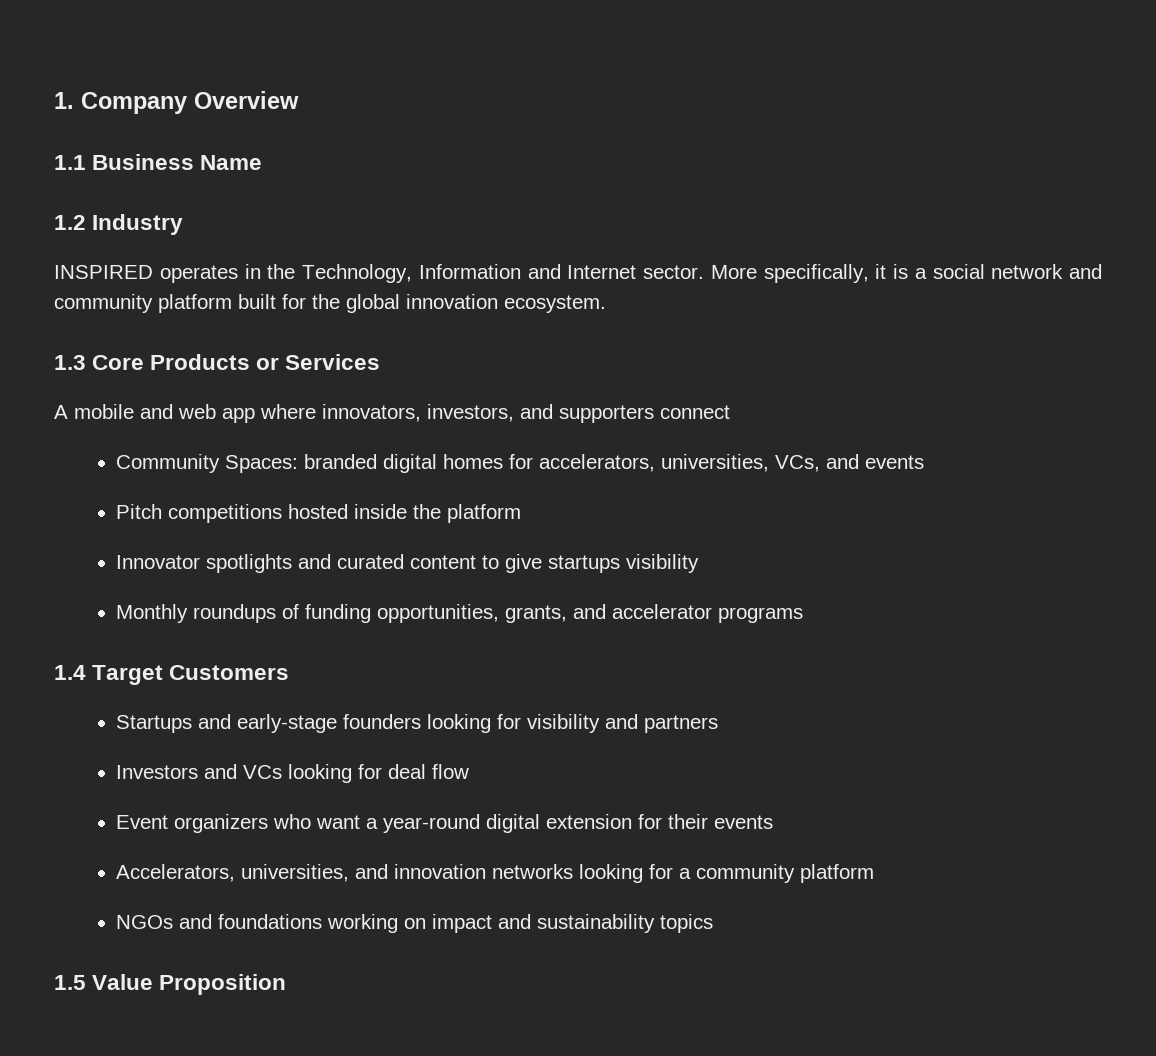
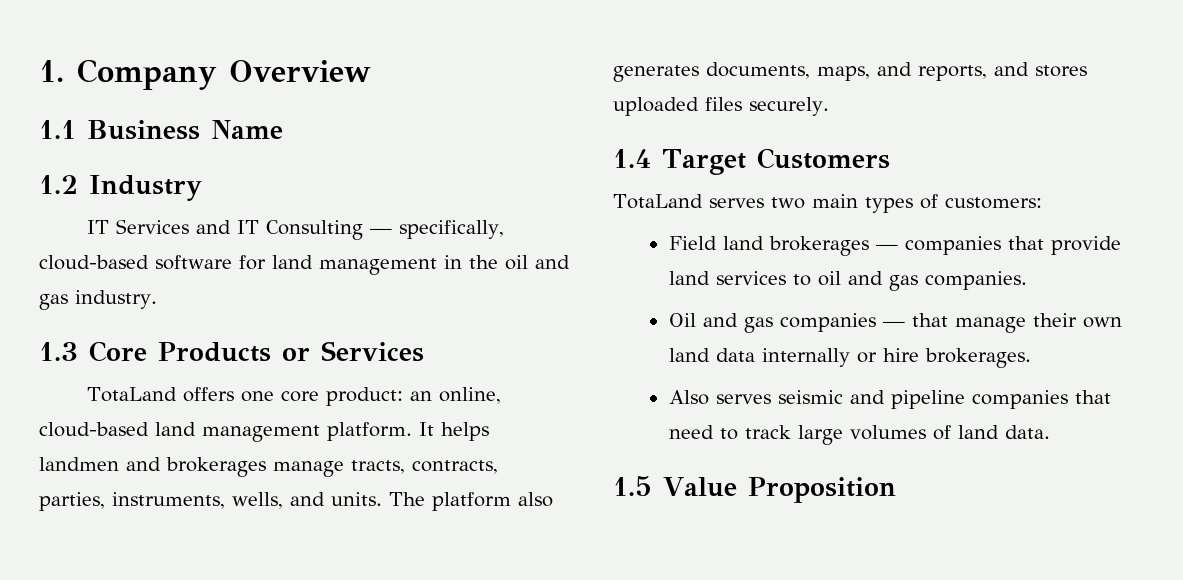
- INSPIRED operates in the Technology, Information and Internet sector. More specifically, it is a social network and community platform built for the global innovation ecosystem.
+ IT Services and IT Consulting — specifically, cloud-based software for land management in the oil and gas industry.
- A mobile and web app where innovators, investors, and supporters connect
- Community Spaces: branded digital homes for accelerators, universities, VCs, and events
- Pitch competitions hosted inside the platform
- Innovator spotlights and curated content to give startups visibility
- Monthly roundups of funding opportunities, grants, and accelerator programs
+ TotaLand offers one core product: an online, cloud-based land management platform. It helps landmen and brokerages manage tracts, contracts, parties, instruments, wells, and units. The platform also generates documents, maps, and reports, and stores uploaded files securely.
  1.4 Target Customers
- Startups and early-stage founders looking for visibility and partners
- Investors and VCs looking for deal flow
- Event organizers who want a year-round digital extension for their events
- Accelerators, universities, and innovation networks looking for a community platform
- NGOs and foundations working on impact and sustainability topics
+ TotaLand serves two main types of customers:
+ Field land brokerages — companies that provide land services to oil and gas companies.
+ Oil and gas companies — that manage their own land data internally or hire brokerages.
+ Also serves seismic and pipeline companies that need to track large volumes of land data.

